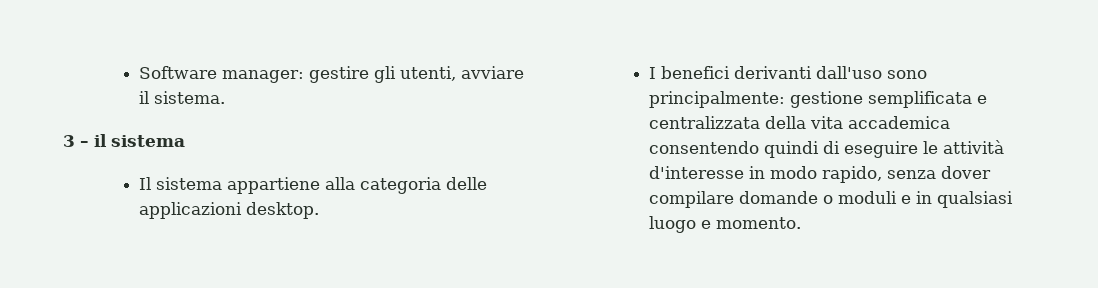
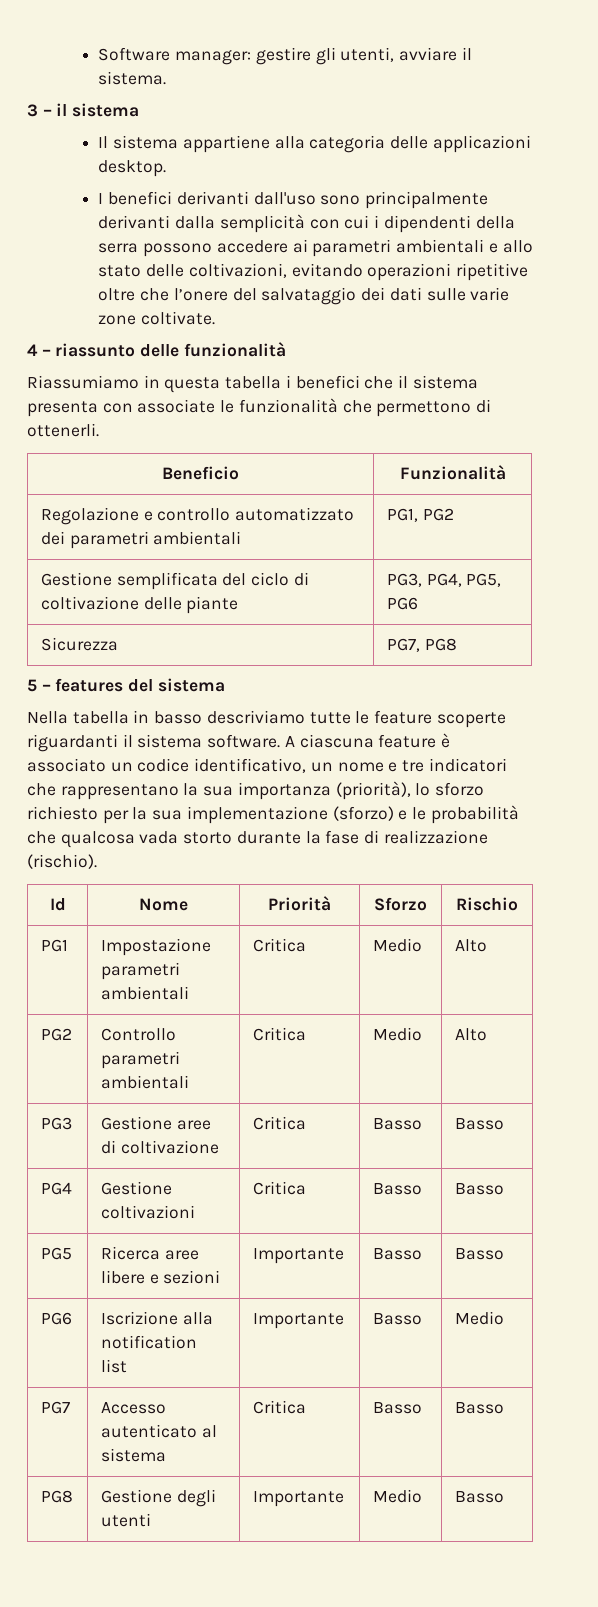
- I benefici derivanti dall'uso sono principalmente: gestione semplificata e centralizzata della vita accademica consentendo quindi di eseguire le attività d'interesse in modo rapido, senza dover compilare domande o moduli e in qualsiasi luogo e momento.
+ I benefici derivanti dall'uso sono principalmente derivanti dalla semplicità con cui i dipendenti della serra possono accedere ai parametri ambientali e allo stato delle coltivazioni, evitando operazioni ripetitive oltre che l’onere del salvataggio dei dati sulle varie zone coltivate.
+ 4 – riassunto delle funzionalità
+ Riassumiamo in questa tabella i benefici che il sistema presenta con associate le funzionalità che permettono di ottenerli.
+ Beneficio | Funzionalità
+ Regolazione e controllo automatizzato dei parametri ambientali | PG1, PG2
+ Gestione semplificata del ciclo di coltivazione delle piante | PG3, PG4, PG5, PG6
+ Sicurezza | PG7, PG8
+ 5 – features del sistema
+ Nella tabella in basso descriviamo tutte le feature scoperte riguardanti il sistema software. A ciascuna feature è associato un codice identificativo, un nome e tre indicatori che rappresentano la sua importanza (priorità), lo sforzo richiesto per la sua implementazione (sforzo) e le probabilità che qualcosa vada storto durante la fase di realizzazione (rischio).
+ Id | Nome | Priorità | Sforzo | Rischio
+ PG1 | Impostazione parametri ambientali | Critica | Medio | Alto
+ PG2 | Controllo parametri ambientali | Critica | Medio | Alto
+ PG3 | Gestione aree di coltivazione | Critica | Basso | Basso
+ PG4 | Gestione coltivazioni | Critica | Basso | Basso
+ PG5 | Ricerca aree libere e sezioni | Importante | Basso | Basso
+ PG6 | Iscrizione alla notification list | Importante | Basso | Medio
+ PG7 | Accesso autenticato al sistema | Critica | Basso | Basso
+ PG8 | Gestione degli utenti | Importante | Medio | Basso

